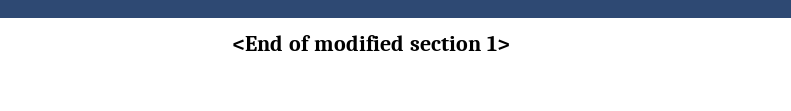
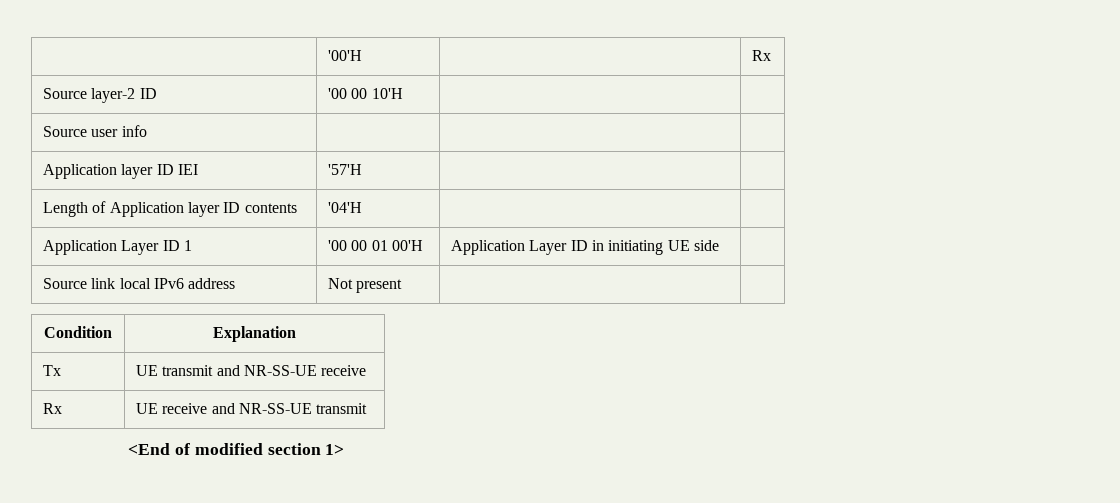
+ | '00'H | | Rx
+ Source layer-2 ID | '00 00 10'H | |
+ Source user info | | |
+ Application layer ID IEI | '57'H | |
+ Length of Application layer ID contents | '04'H | |
+ Application Layer ID 1 | '00 00 01 00'H | Application Layer ID in initiating UE side |
+ Source link local IPv6 address | Not present | |
+ Condition | Explanation
+ Tx | UE transmit and NR-SS-UE receive
+ Rx | UE receive and NR-SS-UE transmit

